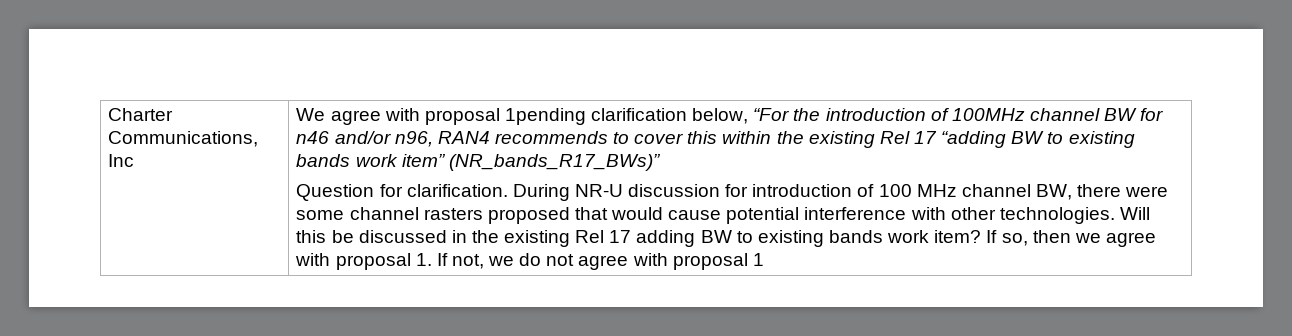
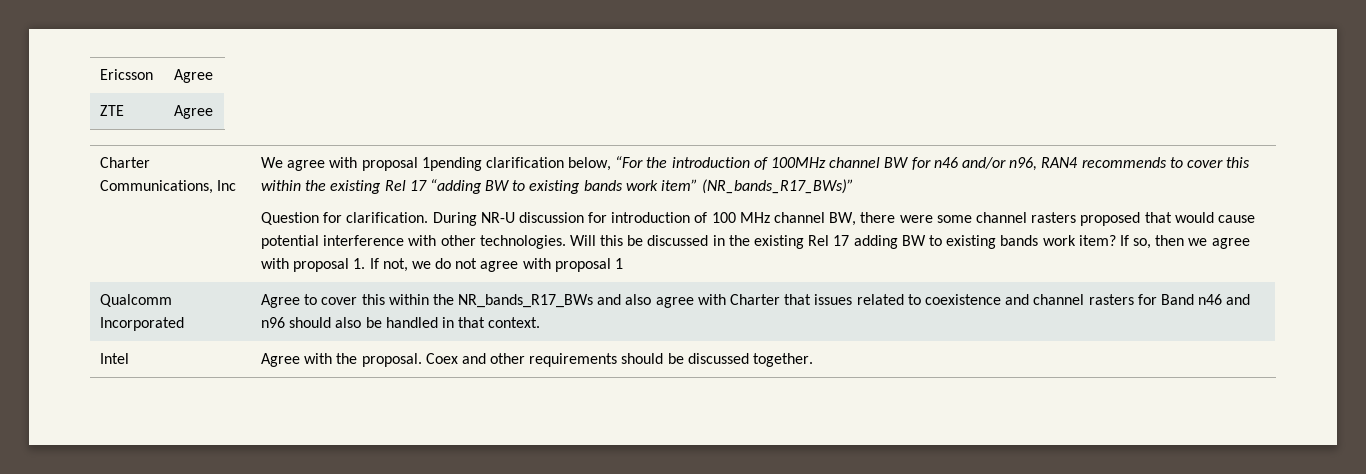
+ Ericsson | Agree
+ ZTE | Agree
+ Qualcomm Incorporated | Agree to cover this within the NR_bands_R17_BWs and also agree with Charter that issues related to coexistence and channel rasters for Band n46 and n96 should also be handled in that context.
+ Intel | Agree with the proposal. Coex and other requirements should be discussed together.

